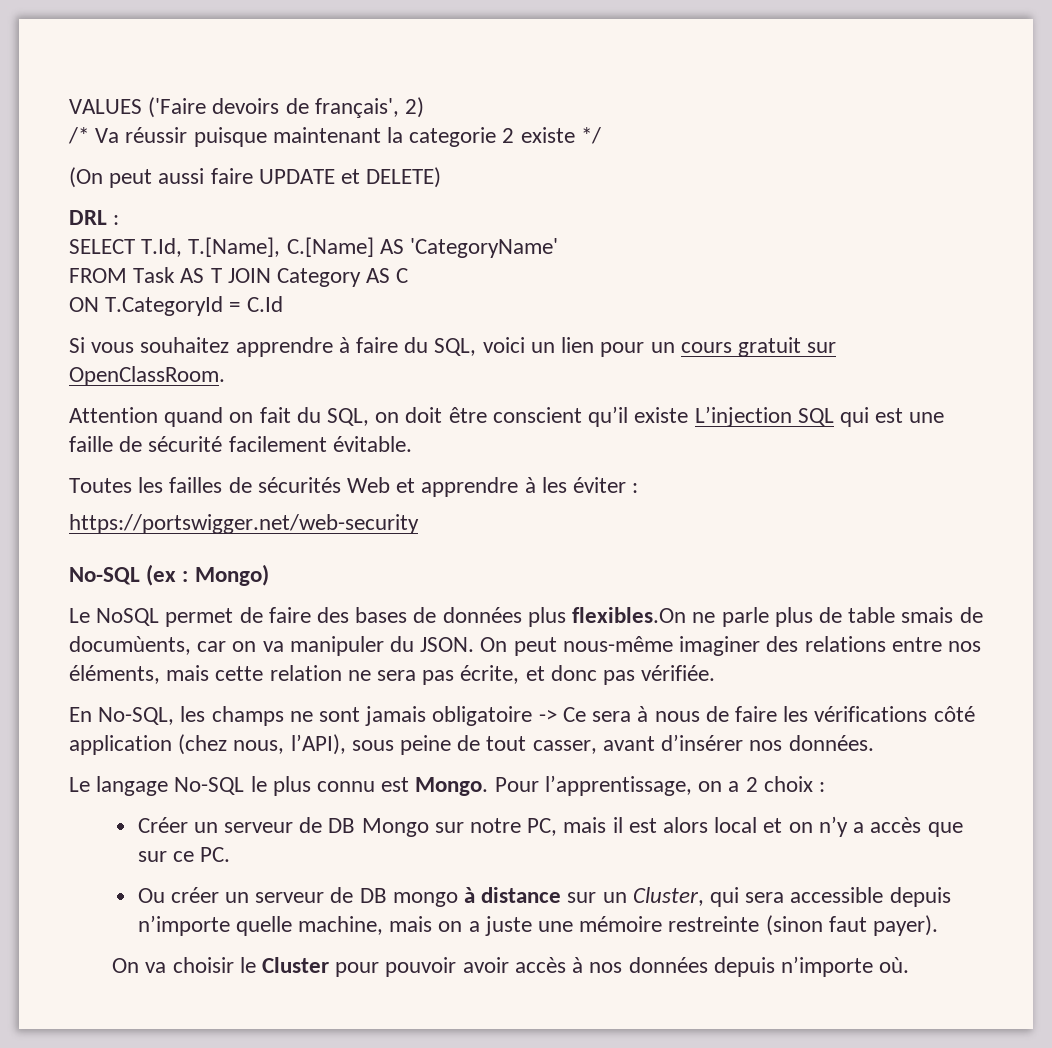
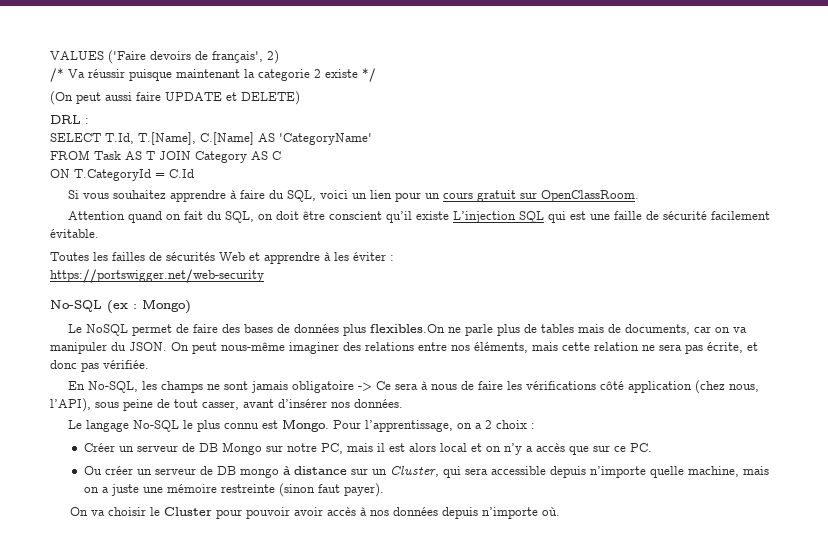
- Le NoSQL permet de faire des bases de données plus flexibles.On ne parle plus de table smais de documùents, car on va manipuler du JSON.
+ Le NoSQL permet de faire des bases de données plus flexibles.On ne parle plus de tables mais de documents, car on va manipuler du JSON.

